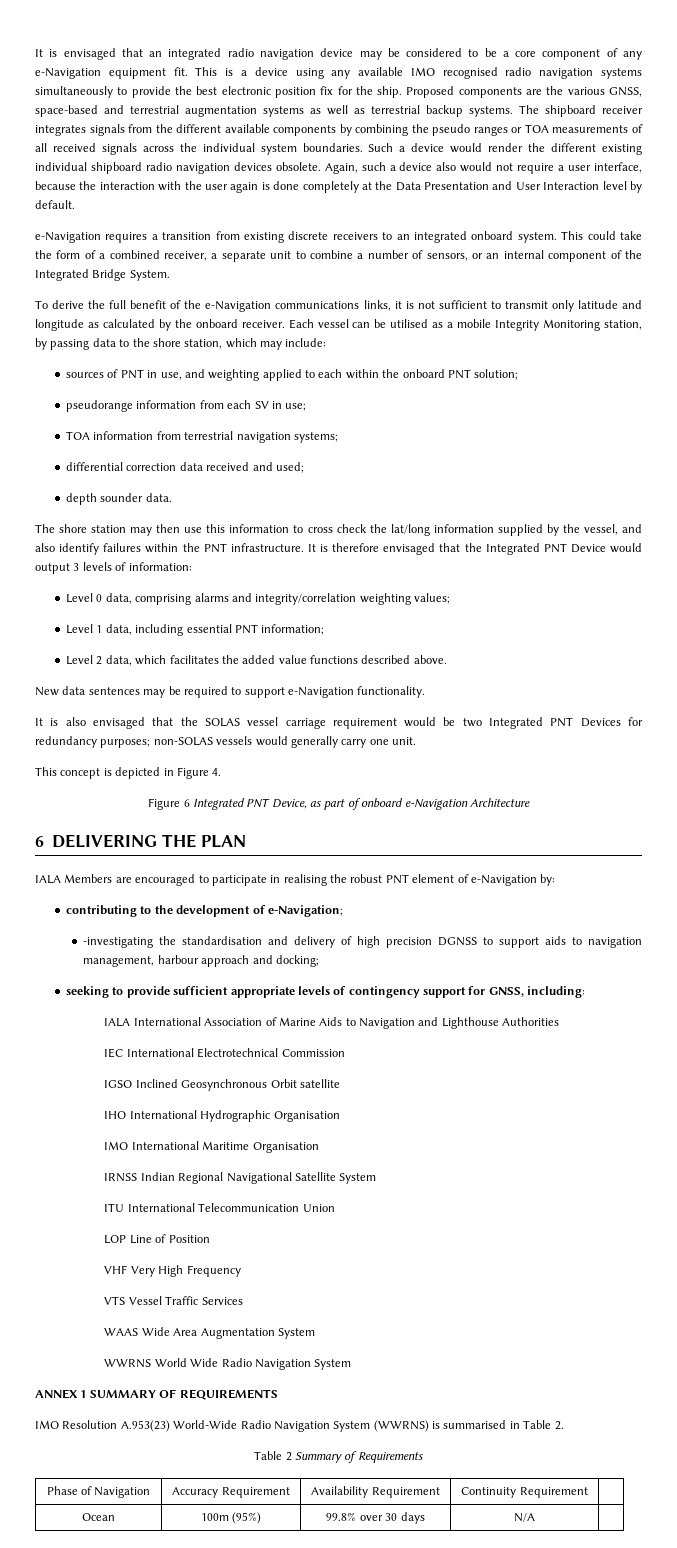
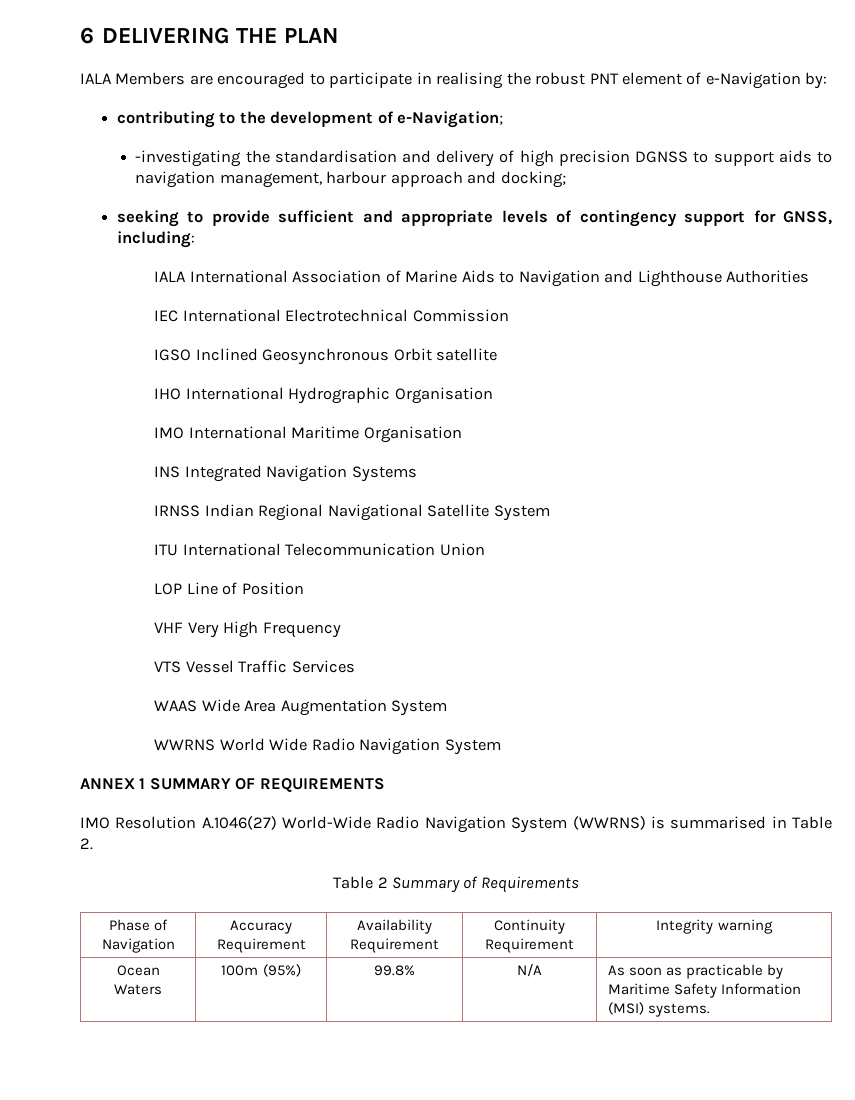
- It is envisaged that an integrated radio navigation device may be considered to be a core component of any e-Navigation equipment fit. This is a device using any available IMO recognised radio navigation systems simultaneously to provide the best electronic position fix for the ship. Proposed components are the various GNSS, space-based and terrestrial augmentation systems as well as terrestrial backup systems. The shipboard receiver integrates signals from the different available components by combining the pseudo ranges or TOA measurements of all received signals across the individual system boundaries. Such a device would render the different existing individual shipboard radio navigation devices obsolete. Again, such a device also would not require a user interface, because the interaction with the user again is done completely at the Data Presentation and User Interaction level by default.
- e-Navigation requires a transition from existing discrete receivers to an integrated onboard system. This could take the form of a combined receiver, a separate unit to combine a number of sensors, or an internal component of the Integrated Bridge System.
- To derive the full benefit of the e-Navigation communications links, it is not sufficient to transmit only latitude and longitude as calculated by the onboard receiver. Each vessel can be utilised as a mobile Integrity Monitoring station, by passing data to the shore station, which may include:
- sources of PNT in use, and weighting applied to each within the onboard PNT solution;
- pseudorange information from each SV in use;
- TOA information from terrestrial navigation systems;
- differential correction data received and used;
- depth sounder data.
- The shore station may then use this information to cross check the lat/long information supplied by the vessel, and also identify failures within the PNT infrastructure. It is therefore envisaged that the Integrated PNT Device would output 3 levels of information:
- Level 0 data, comprising alarms and integrity/correlation weighting values;
- Level 1 data, including essential PNT information;
- Level 2 data, which facilitates the added value functions described above.
- New data sentences may be required to support e-Navigation functionality.
- It is also envisaged that the SOLAS vessel carriage requirement would be two Integrated PNT Devices for redundancy purposes; non-SOLAS vessels would generally carry one unit.
- This concept is depicted in Figure 4.
- Figure 6 Integrated PNT Device, as part of onboard e-Navigation Architecture
- seeking to provide sufficient appropriate levels of contingency support for GNSS, including:
+ seeking to provide sufficient and appropriate levels of contingency support for GNSS, including:
+ INS Integrated Navigation Systems
- IMO Resolution A.953(23) World-Wide Radio Navigation System (WWRNS) is summarised in Table 2.
+ IMO Resolution A.1046(27) World-Wide Radio Navigation System (WWRNS) is summarised in Table 2.
- Phase of Navigation | Accuracy Requirement | Availability Requirement | Continuity Requirement |
+ Phase of Navigation | Accuracy Requirement | Availability Requirement | Continuity Requirement | Integrity warning
- Ocean | 100m (95%) | 99.8% over 30 days | N/A |
+ Ocean Waters | 100m (95%) | 99.8% | N/A | As soon as practicable by Maritime Safety Information (MSI) systems.

